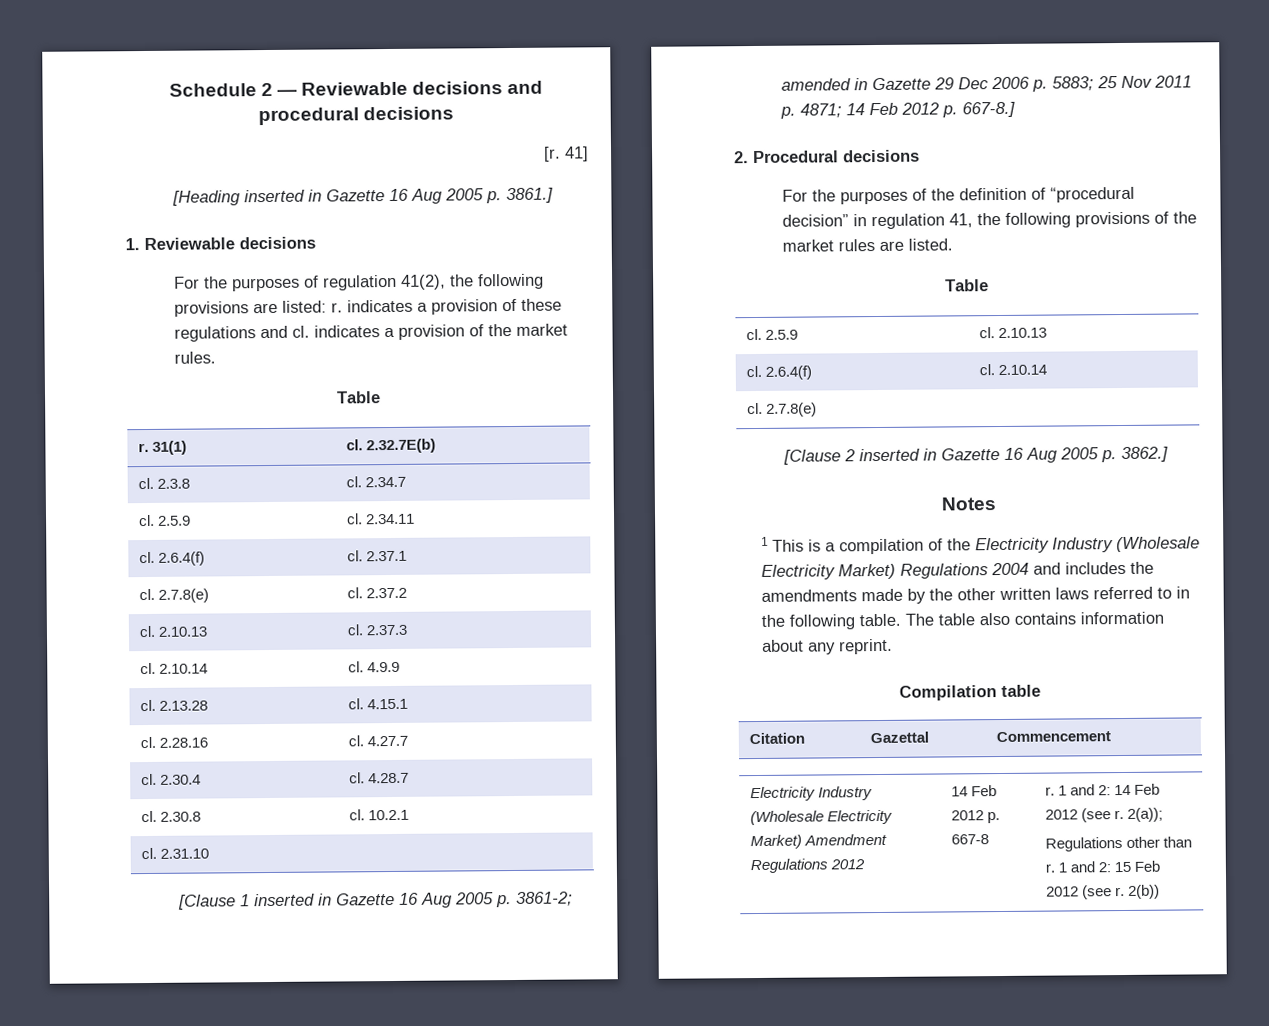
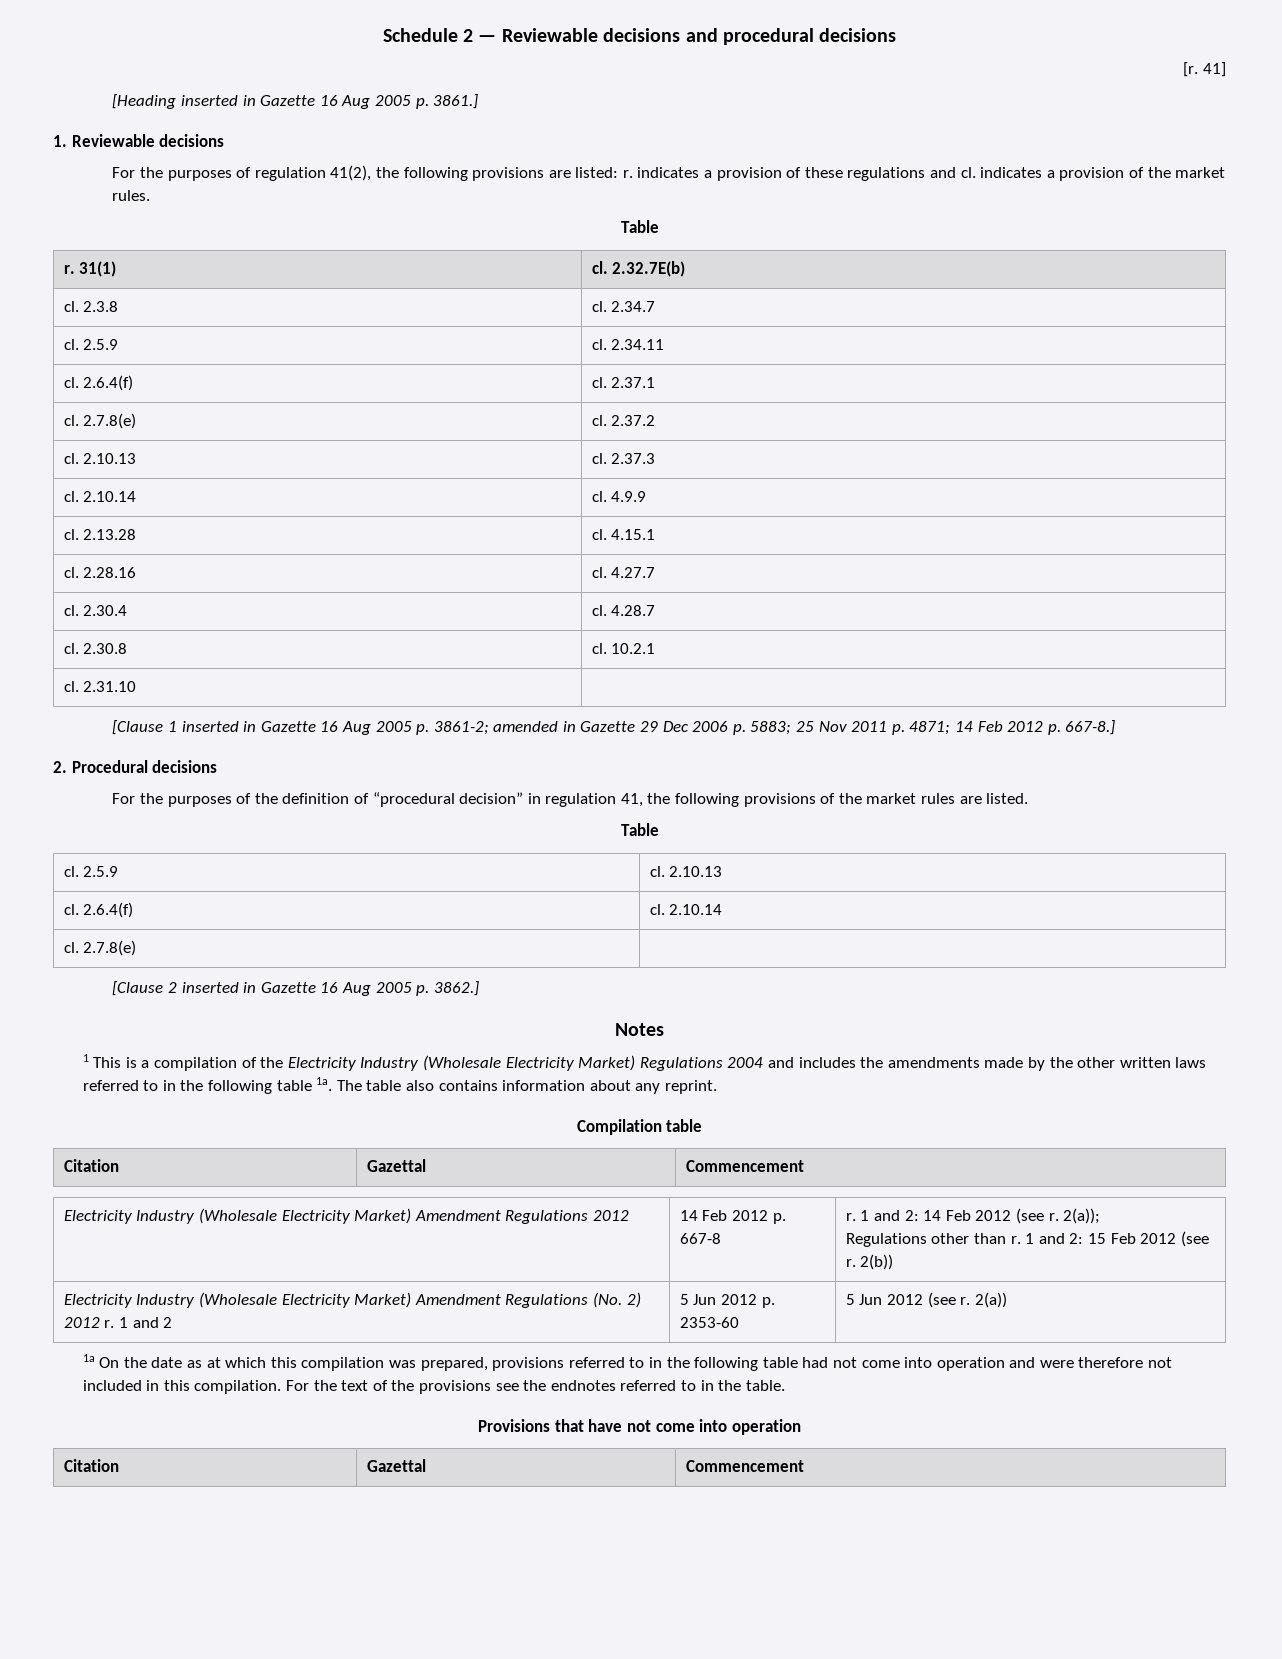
- 1 This is a compilation of the Electricity Industry (Wholesale Electricity Market) Regulations 2004 and includes the amendments made by the other written laws referred to in the following table.
+ 1 This is a compilation of the Electricity Industry (Wholesale Electricity Market) Regulations 2004 and includes the amendments made by the other written laws referred to in the following table 1a.
+ Electricity Industry (Wholesale Electricity Market) Amendment Regulations (No. 2) 2012 r. 1 and 2 | 5 Jun 2012 p. 2353-60 | 5 Jun 2012 (see r. 2(a))
+ 1a On the date as at which this compilation was prepared, provisions referred to in the following table had not come into operation and were therefore not included in this compilation. For the text of the provisions see the endnotes referred to in the table.
+ Provisions that have not come into operation
+ Citation | Gazettal | Commencement

